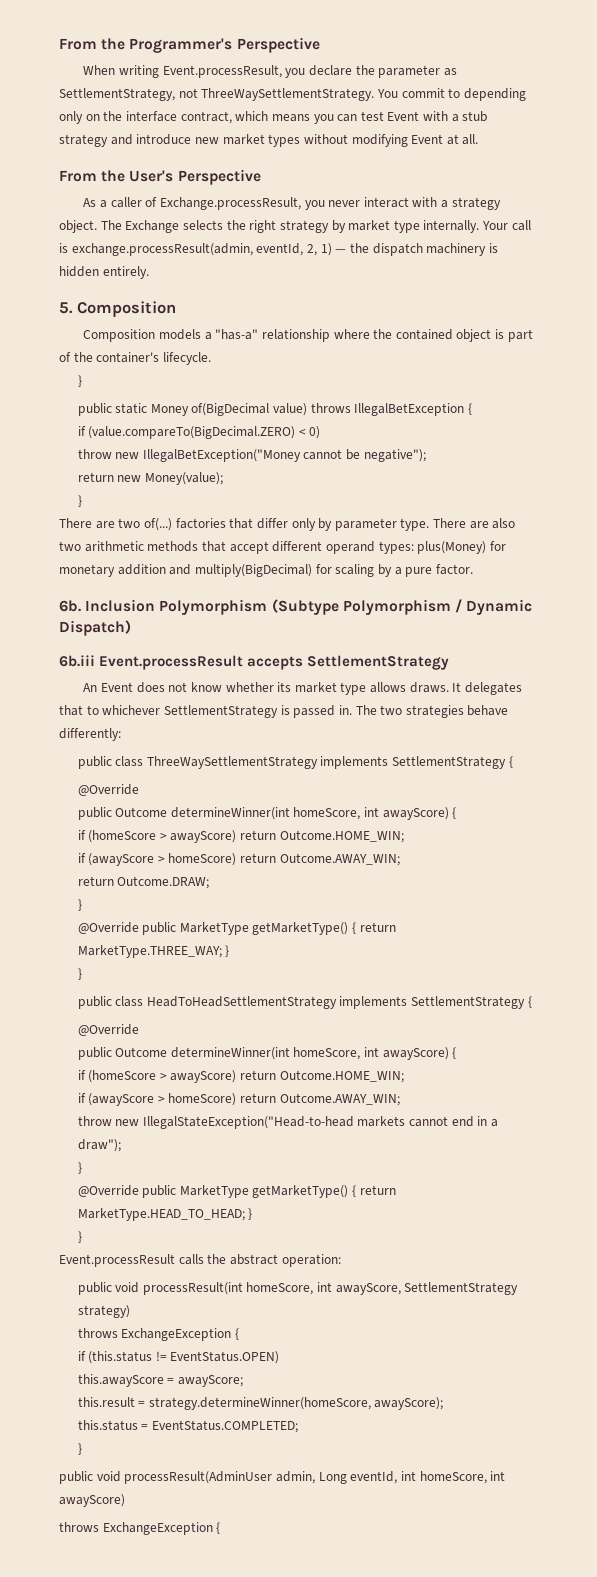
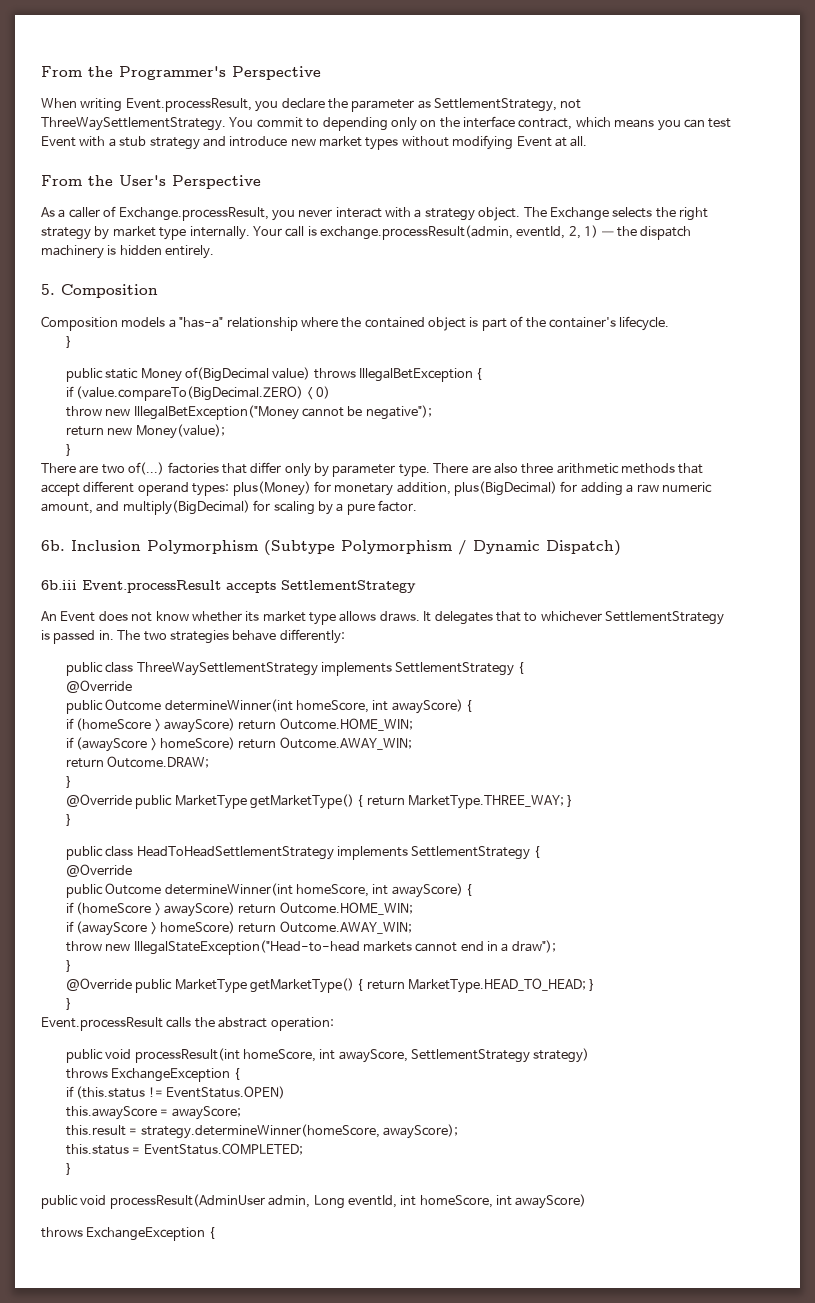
- There are also two arithmetic methods that accept different operand types: plus(Money) for monetary addition and multiply(BigDecimal) for scaling by a pure factor.
+ There are also three arithmetic methods that accept different operand types: plus(Money) for monetary addition, plus(BigDecimal) for adding a raw numeric amount, and multiply(BigDecimal) for scaling by a pure factor.

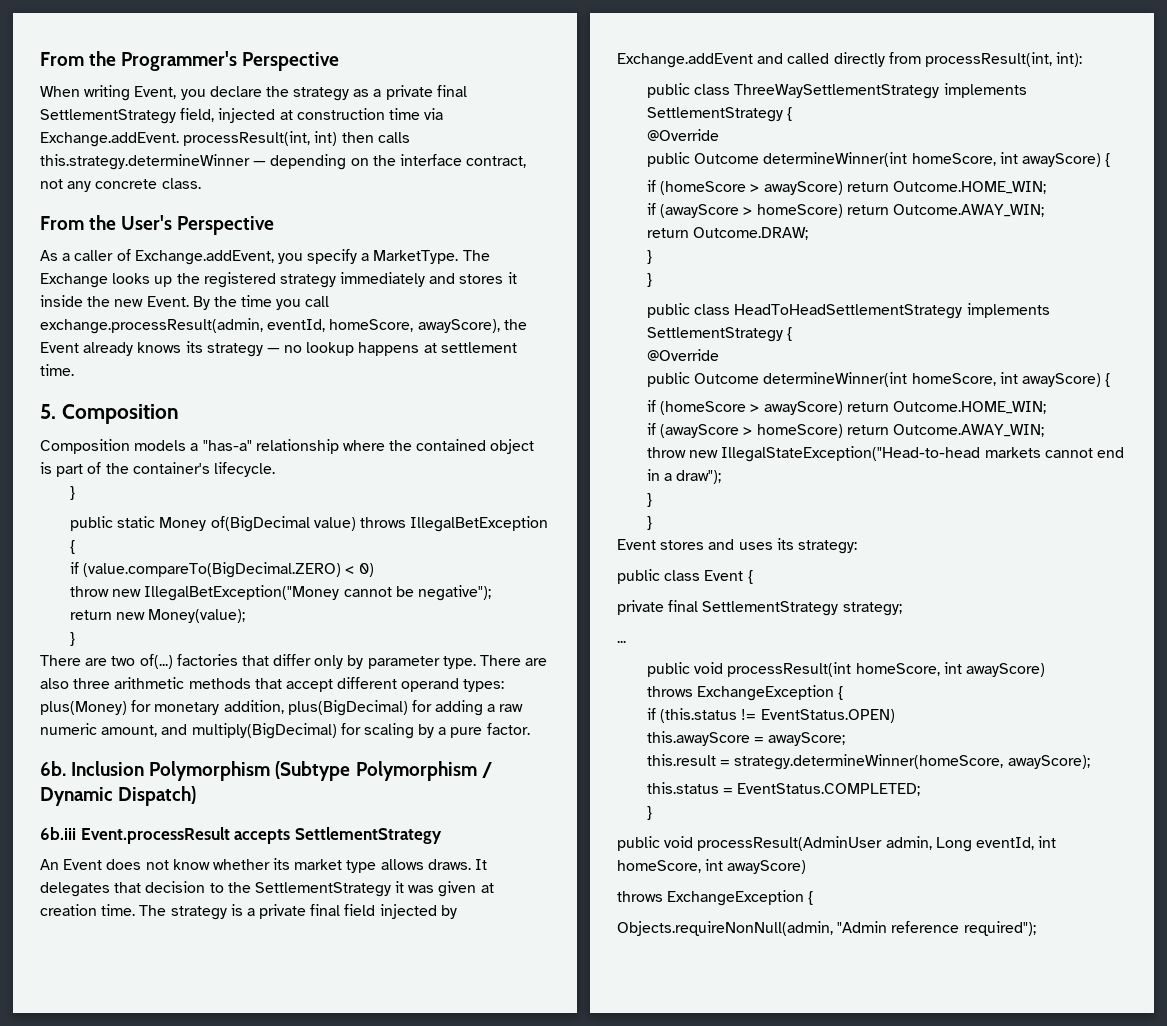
- When writing Event.processResult, you declare the parameter as SettlementStrategy, not ThreeWaySettlementStrategy. You commit to depending only on the interface contract, which means you can test Event with a stub strategy and introduce new market types without modifying Event at all.
+ When writing Event, you declare the strategy as a private final SettlementStrategy field, injected at construction time via Exchange.addEvent. processResult(int, int) then calls this.strategy.determineWinner — depending on the interface contract, not any concrete class.
- As a caller of Exchange.processResult, you never interact with a strategy object. The Exchange selects the right strategy by market type internally. Your call is exchange.processResult(admin, eventId, 2, 1) — the dispatch machinery is hidden entirely.
+ As a caller of Exchange.addEvent, you specify a MarketType. The Exchange looks up the registered strategy immediately and stores it inside the new Event. By the time you call exchange.processResult(admin, eventId, homeScore, awayScore), the Event already knows its strategy — no lookup happens at settlement time.
- It delegates that to whichever SettlementStrategy is passed in. The two strategies behave differently:
+ It delegates that decision to the SettlementStrategy it was given at creation time. The strategy is a private final field injected by Exchange.addEvent and called directly from processResult(int, int):
- @Override public MarketType getMarketType() { return MarketType.THREE_WAY; }
  throw new IllegalStateException("Head-to-head markets cannot end in a draw");
  }
- @Override public MarketType getMarketType() { return MarketType.HEAD_TO_HEAD; }
  }
- Event.processResult calls the abstract operation:
+ Event stores and uses its strategy:
+ public class Event {
+ private final SettlementStrategy strategy;
+ ...
- public void processResult(int homeScore, int awayScore, SettlementStrategy strategy)
+ public void processResult(int homeScore, int awayScore)
+ Objects.requireNonNull(admin, "Admin reference required");

